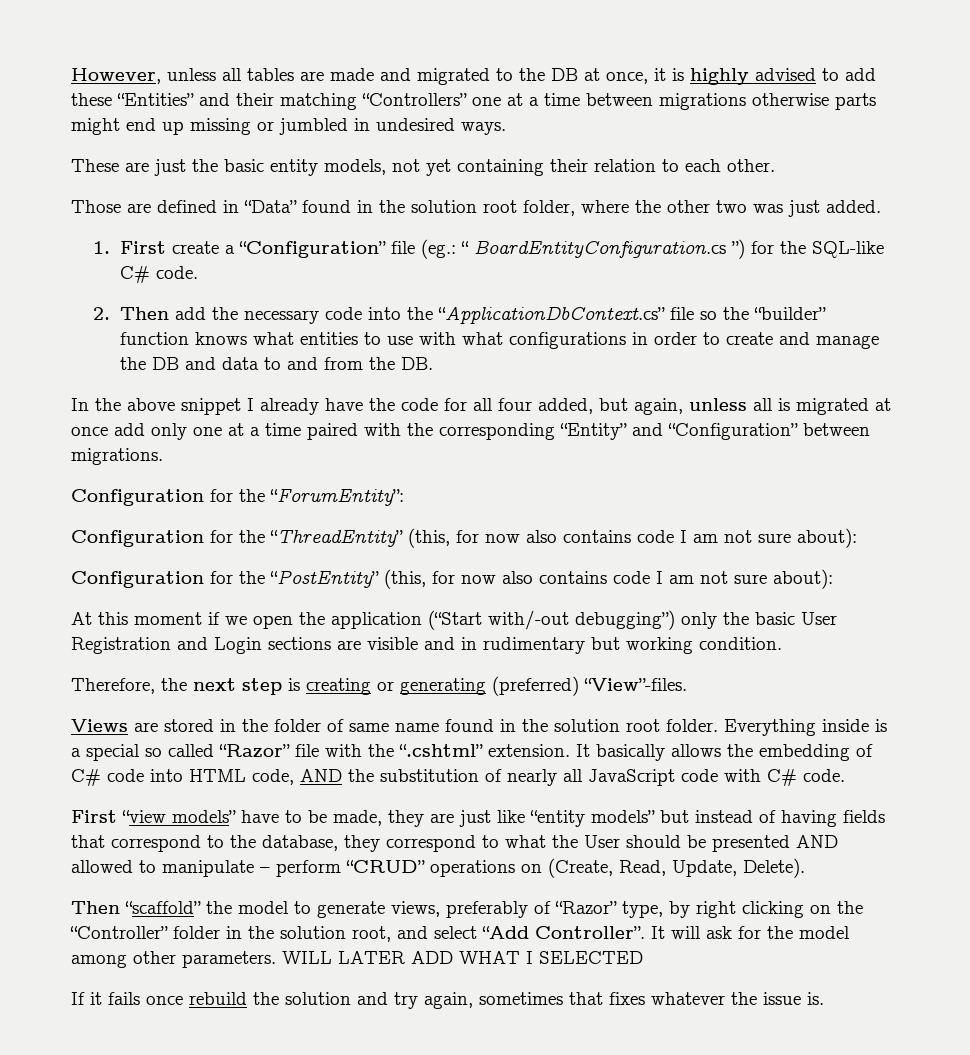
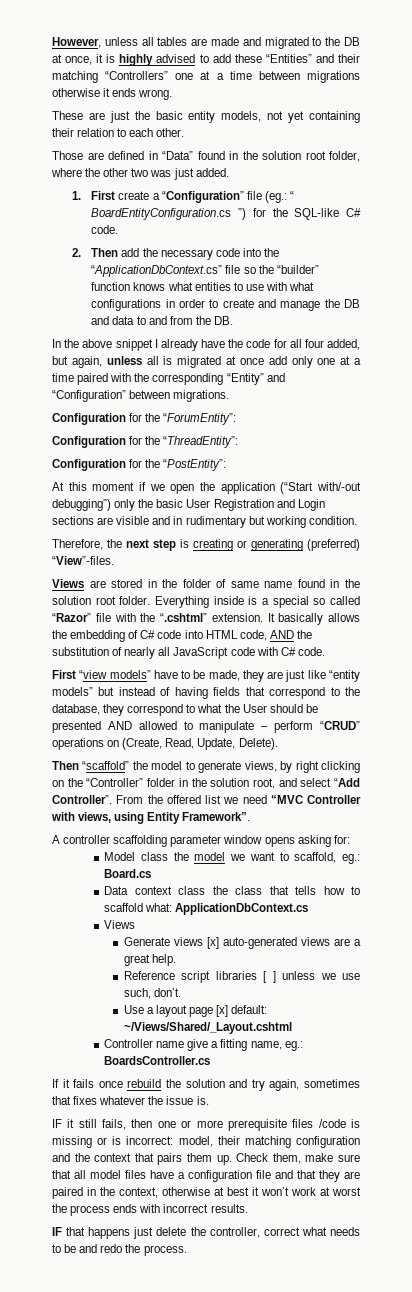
- However, unless all tables are made and migrated to the DB at once, it is highly advised to add these “Entities” and their matching “Controllers” one at a time between migrations otherwise parts might end up missing or jumbled in undesired ways.
+ However, unless all tables are made and migrated to the DB at once, it is highly advised to add these “Entities” and their matching “Controllers” one at a time between migrations otherwise it ends wrong.
- Configuration for the “ThreadEntity” (this, for now also contains code I am not sure about):
- Configuration for the “PostEntity” (this, for now also contains code I am not sure about):
+ Configuration for the “ThreadEntity”:
+ Configuration for the “PostEntity”:
- Then “scaffold” the model to generate views, preferably of “Razor” type, by right clicking on the “Controller” folder in the solution root, and select “Add Controller”.
+ Then “scaffold” the model to generate views, by right clicking on the “Controller” folder in the solution root, and select “Add Controller”.
- It will ask for the model among other parameters. WILL LATER ADD WHAT I SELECTED
+ From the offered list we need “MVC Controller with views, using Entity Framework”.
+ A controller scaffolding parameter window opens asking for:
+ Model class the model we want to scaffold, eg.: Board.cs
+ Data context class the class that tells how to scaffold what: ApplicationDbContext.cs
+ Views
+ Generate views [x] auto-generated views are a great help.
+ Reference script libraries [ ] unless we use such, don’t.
+ Use a layout page [x] default: ~/Views/Shared/_Layout.cshtml
+ Controller name give a fitting name, eg.: BoardsController.cs
+ IF it still fails, then one or more prerequisite files /code is missing or is incorrect: model, their matching configuration and the context that pairs them up. Check them, make sure that all model files have a configuration file and that they are paired in the context, otherwise at best it won’t work at worst the process ends with incorrect results.
+ IF that happens just delete the controller, correct what needs to be and redo the process.

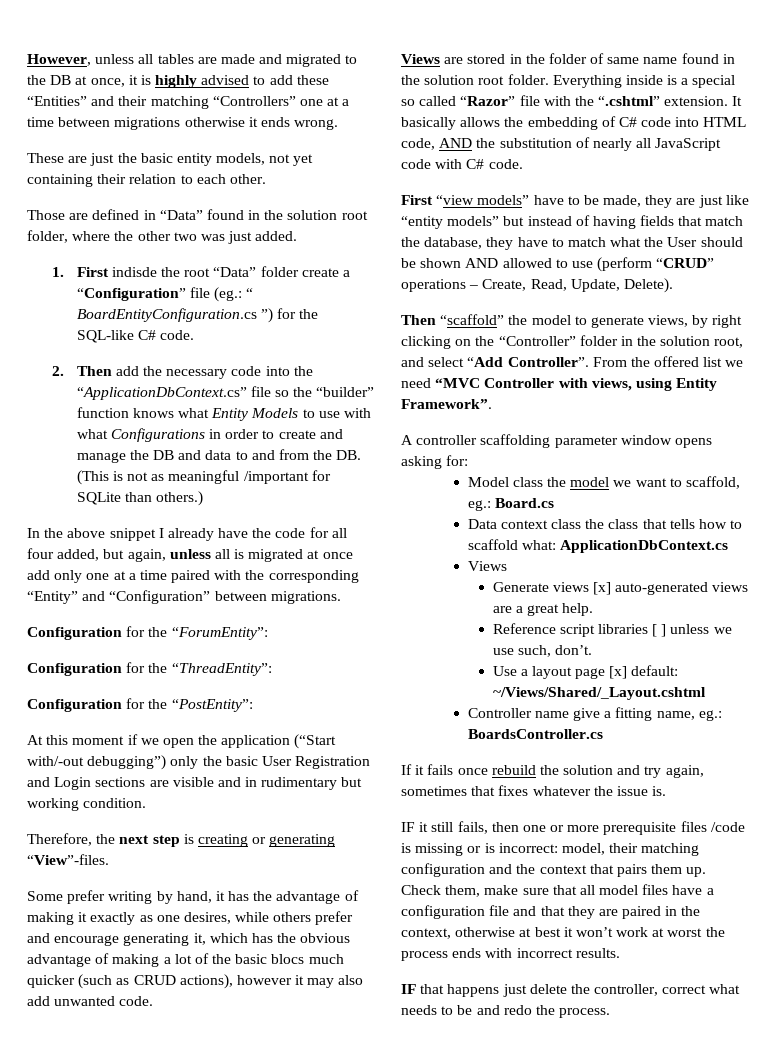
- 1. First create a “Configuration” file (eg.: “ BoardEntityConfiguration.cs ”) for the SQL-like C# code.
+ 1. First indisde the root “Data” folder create a “Configuration” file (eg.: “ BoardEntityConfiguration.cs ”) for the SQL-like C# code.
- 2. Then add the necessary code into the “ApplicationDbContext.cs” file so the “builder” function knows what entities to use with what configurations in order to create and manage the DB and data to and from the DB.
+ 2. Then add the necessary code into the “ApplicationDbContext.cs” file so the “builder” function knows what Entity Models to use with what Configurations in order to create and manage the DB and data to and from the DB. (This is not as meaningful /important for SQLite than others.)
- Therefore, the next step is creating or generating (preferred) “View”-files.
+ Therefore, the next step is creating or generating “View”-files.
+ Some prefer writing by hand, it has the advantage of making it exactly as one desires, while others prefer and encourage generating it, which has the obvious advantage of making a lot of the basic blocs much quicker (such as CRUD actions), however it may also add unwanted code.
- First “view models” have to be made, they are just like “entity models” but instead of having fields that correspond to the database, they correspond to what the User should be presented AND allowed to manipulate – perform “CRUD” operations on (Create, Read, Update, Delete).
+ First “view models” have to be made, they are just like “entity models” but instead of having fields that match the database, they have to match what the User should be shown AND allowed to use (perform “CRUD” operations – Create, Read, Update, Delete).

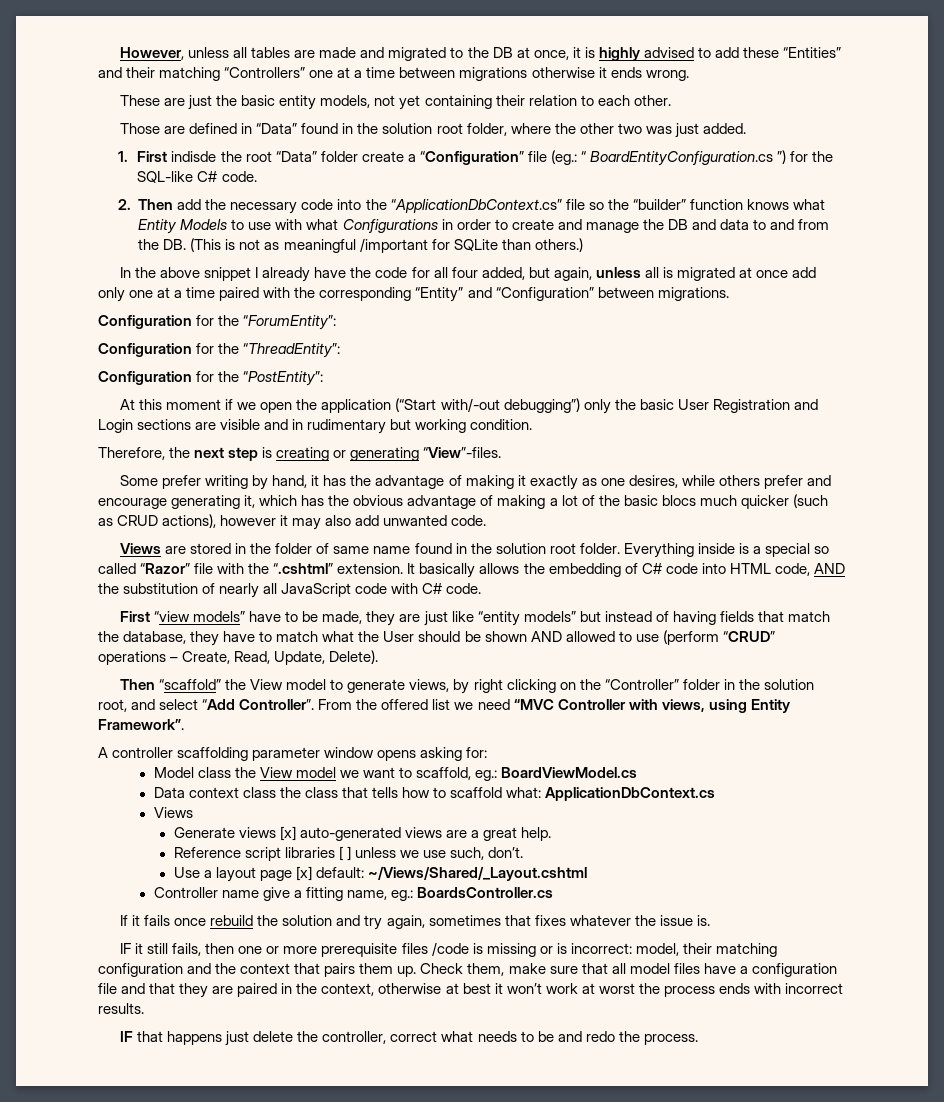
- Then “scaffold” the model to generate views, by right clicking on the “Controller” folder in the solution root, and select “Add Controller”.
+ Then “scaffold” the View model to generate views, by right clicking on the “Controller” folder in the solution root, and select “Add Controller”.
- Model class the model we want to scaffold, eg.: Board.cs
+ Model class the View model we want to scaffold, eg.: BoardViewModel.cs

